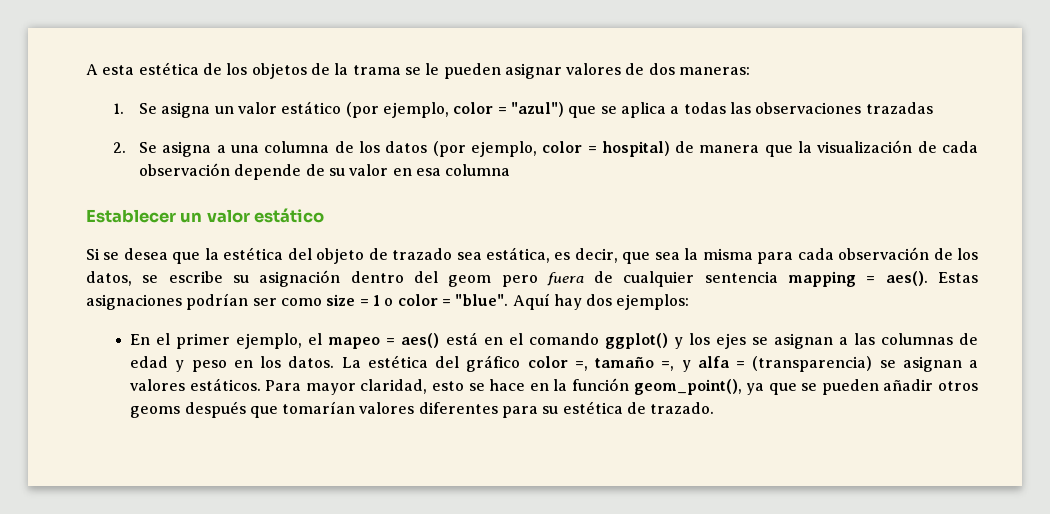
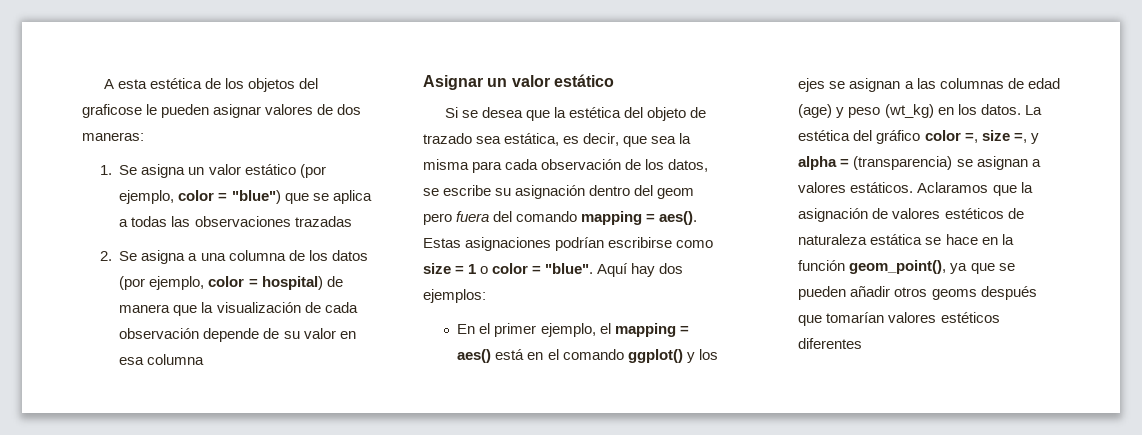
- A esta estética de los objetos de la trama se le pueden asignar valores de dos maneras:
+ A esta estética de los objetos del graficose le pueden asignar valores de dos maneras:
- 1. Se asigna un valor estático (por ejemplo, color = "azul") que se aplica a todas las observaciones trazadas
+ 1. Se asigna un valor estático (por ejemplo, color = "blue") que se aplica a todas las observaciones trazadas
- Establecer un valor estático
+ Asignar un valor estático
- Si se desea que la estética del objeto de trazado sea estática, es decir, que sea la misma para cada observación de los datos, se escribe su asignación dentro del geom pero fuera de cualquier sentencia mapping = aes().
+ Si se desea que la estética del objeto de trazado sea estática, es decir, que sea la misma para cada observación de los datos, se escribe su asignación dentro del geom pero fuera del comando mapping = aes().
- Estas asignaciones podrían ser como size = 1 o color = "blue".
+ Estas asignaciones podrían escribirse como size = 1 o color = "blue".
- En el primer ejemplo, el mapeo = aes() está en el comando ggplot() y los ejes se asignan a las columnas de edad y peso en los datos.
+ En el primer ejemplo, el mapping = aes() está en el comando ggplot() y los ejes se asignan a las columnas de edad (age) y peso (wt_kg) en los datos.
- La estética del gráfico color =, tamaño =, y alfa = (transparencia) se asignan a valores estáticos.
+ La estética del gráfico color =, size =, y alpha = (transparencia) se asignan a valores estáticos.
- Para mayor claridad, esto se hace en la función geom_point(), ya que se pueden añadir otros geoms después que tomarían valores diferentes para su estética de trazado.
+ Aclaramos que la asignación de valores estéticos de naturaleza estática se hace en la función geom_point(), ya que se pueden añadir otros geoms después que tomarían valores estéticos diferentes

